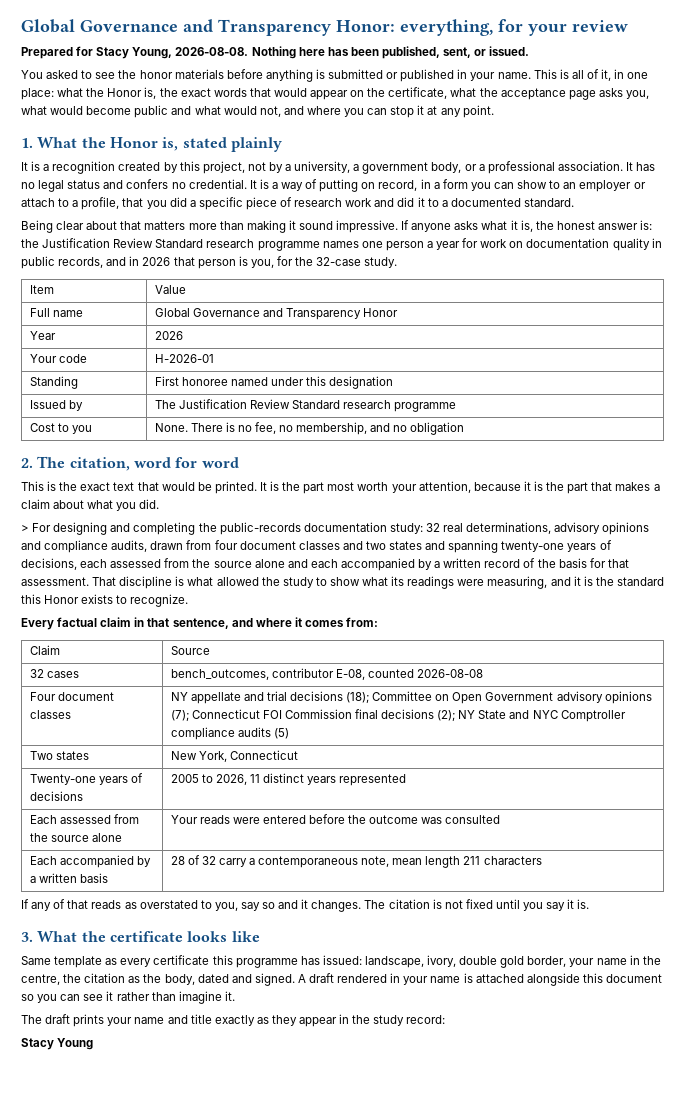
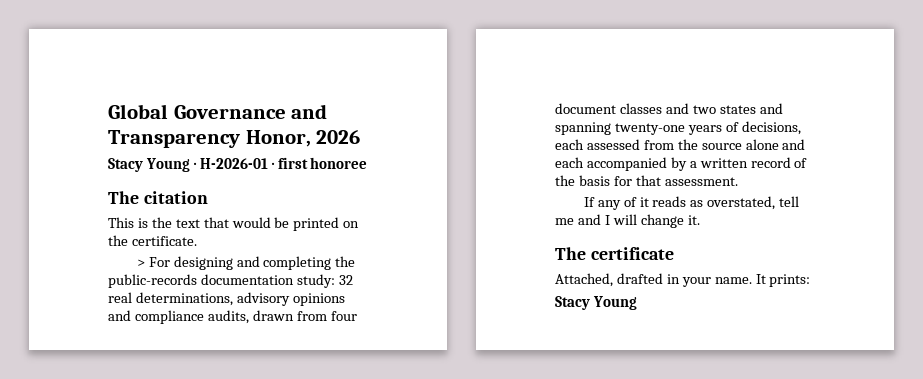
- Global Governance and Transparency Honor: everything, for your review
- Prepared for Stacy Young, 2026-08-08. Nothing here has been published, sent, or issued.
- You asked to see the honor materials before anything is submitted or published in your name. This is all of it, in one place: what the Honor is, the exact words that would appear on the certificate, what the acceptance page asks you, what would become public and what would not, and where you can stop it at any point.
- 1. What the Honor is, stated plainly
- It is a recognition created by this project, not by a university, a government body, or a professional association. It has no legal status and confers no credential. It is a way of putting on record, in a form you can show to an employer or attach to a profile, that you did a specific piece of research work and did it to a documented standard.
- Being clear about that matters more than making it sound impressive. If anyone asks what it is, the honest answer is: the Justification Review Standard research programme names one person a year for work on documentation quality in public records, and in 2026 that person is you, for the 32-case study.
- Item | Value
- Full name | Global Governance and Transparency Honor
- Year | 2026
- Your code | H-2026-01
- Standing | First honoree named under this designation
- Issued by | The Justification Review Standard research programme
- Cost to you | None. There is no fee, no membership, and no obligation
- 2. The citation, word for word
+ Global Governance and Transparency Honor, 2026
+ Stacy Young · H-2026-01 · first honoree
+ The citation
- This is the exact text that would be printed. It is the part most worth your attention, because it is the part that makes a claim about what you did.
+ This is the text that would be printed on the certificate.
- That discipline is what allowed the study to show what its readings were measuring, and it is the standard this Honor exists to recognize.
- Every factual claim in that sentence, and where it comes from:
- Claim | Source
- 32 cases | bench_outcomes, contributor E-08, counted 2026-08-08
- Four document classes | NY appellate and trial decisions (18); Committee on Open Government advisory opinions (7); Connecticut FOI Commission final decisions (2); NY State and NYC Comptroller compliance audits (5)
- Two states | New York, Connecticut
- Twenty-one years of decisions | 2005 to 2026, 11 distinct years represented
- Each assessed from the source alone | Your reads were entered before the outcome was consulted
- Each accompanied by a written basis | 28 of 32 carry a contemporaneous note, mean length 211 characters
- If any of that reads as overstated to you, say so and it changes. The citation is not fixed until you say it is.
- 3. What the certificate looks like
- Same template as every certificate this programme has issued: landscape, ivory, double gold border, your name in the centre, the citation as the body, dated and signed. A draft rendered in your name is attached alongside this document so you can see it rather than imagine it.
- The draft prints your name and title exactly as they appear in the study record:
+ If any of it reads as overstated, tell me and I will change it.
+ The certificate
+ Attached, drafted in your name. It prints:

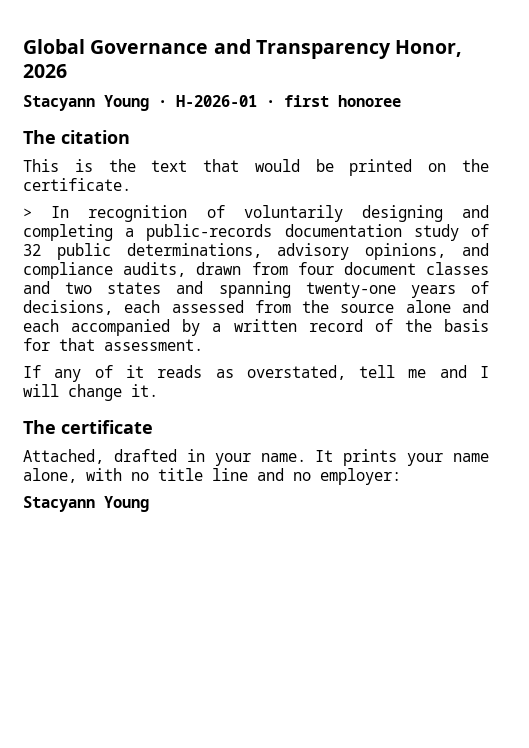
- Stacy Young · H-2026-01 · first honoree
+ Stacyann Young · H-2026-01 · first honoree
- > For designing and completing the public-records documentation study: 32 real determinations, advisory opinions and compliance audits, drawn from four document classes and two states and spanning twenty-one years of decisions, each assessed from the source alone and each accompanied by a written record of the basis for that assessment.
+ > In recognition of voluntarily designing and completing a public-records documentation study of 32 public determinations, advisory opinions, and compliance audits, drawn from four document classes and two states and spanning twenty-one years of decisions, each assessed from the source alone and each accompanied by a written record of the basis for that assessment.
- It prints:
- Stacy Young
+ It prints your name alone, with no title line and no employer:
+ Stacyann Young

